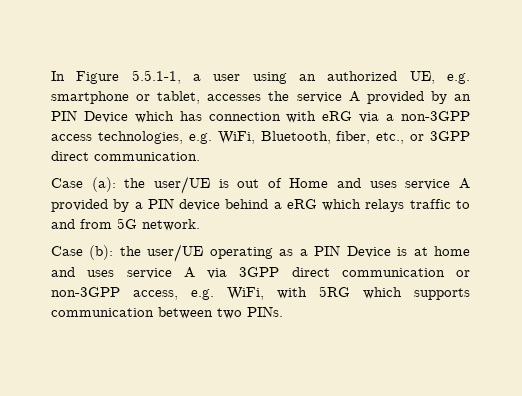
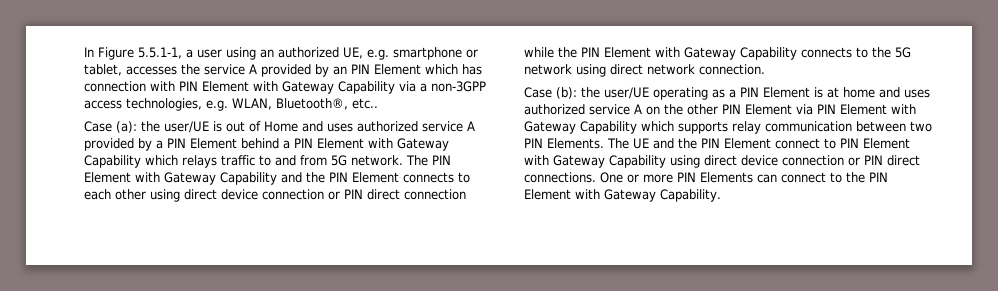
- In Figure 5.5.1-1, a user using an authorized UE, e.g. smartphone or tablet, accesses the service A provided by an PIN Device which has connection with eRG via a non-3GPP access technologies, e.g. WiFi, Bluetooth, fiber, etc., or 3GPP direct communication.
+ In Figure 5.5.1-1, a user using an authorized UE, e.g. smartphone or tablet, accesses the service A provided by an PIN Element which has connection with PIN Element with Gateway Capability via a non-3GPP access technologies, e.g. WLAN, Bluetooth®, etc..
- Case (a): the user/UE is out of Home and uses service A provided by a PIN device behind a eRG which relays traffic to and from 5G network.
+ Case (a): the user/UE is out of Home and uses authorized service A provided by a PIN Element behind a PIN Element with Gateway Capability which relays traffic to and from 5G network. The PIN Element with Gateway Capability and the PIN Element connects to each other using direct device connection or PIN direct connection while the PIN Element with Gateway Capability connects to the 5G network using direct network connection.
- Case (b): the user/UE operating as a PIN Device is at home and uses service A via 3GPP direct communication or non-3GPP access, e.g. WiFi, with 5RG which supports communication between two PINs.
+ Case (b): the user/UE operating as a PIN Element is at home and uses authorized service A on the other PIN Element via PIN Element with Gateway Capability which supports relay communication between two PIN Elements. The UE and the PIN Element connect to PIN Element with Gateway Capability using direct device connection or PIN direct connections. One or more PIN Elements can connect to the PIN Element with Gateway Capability.

